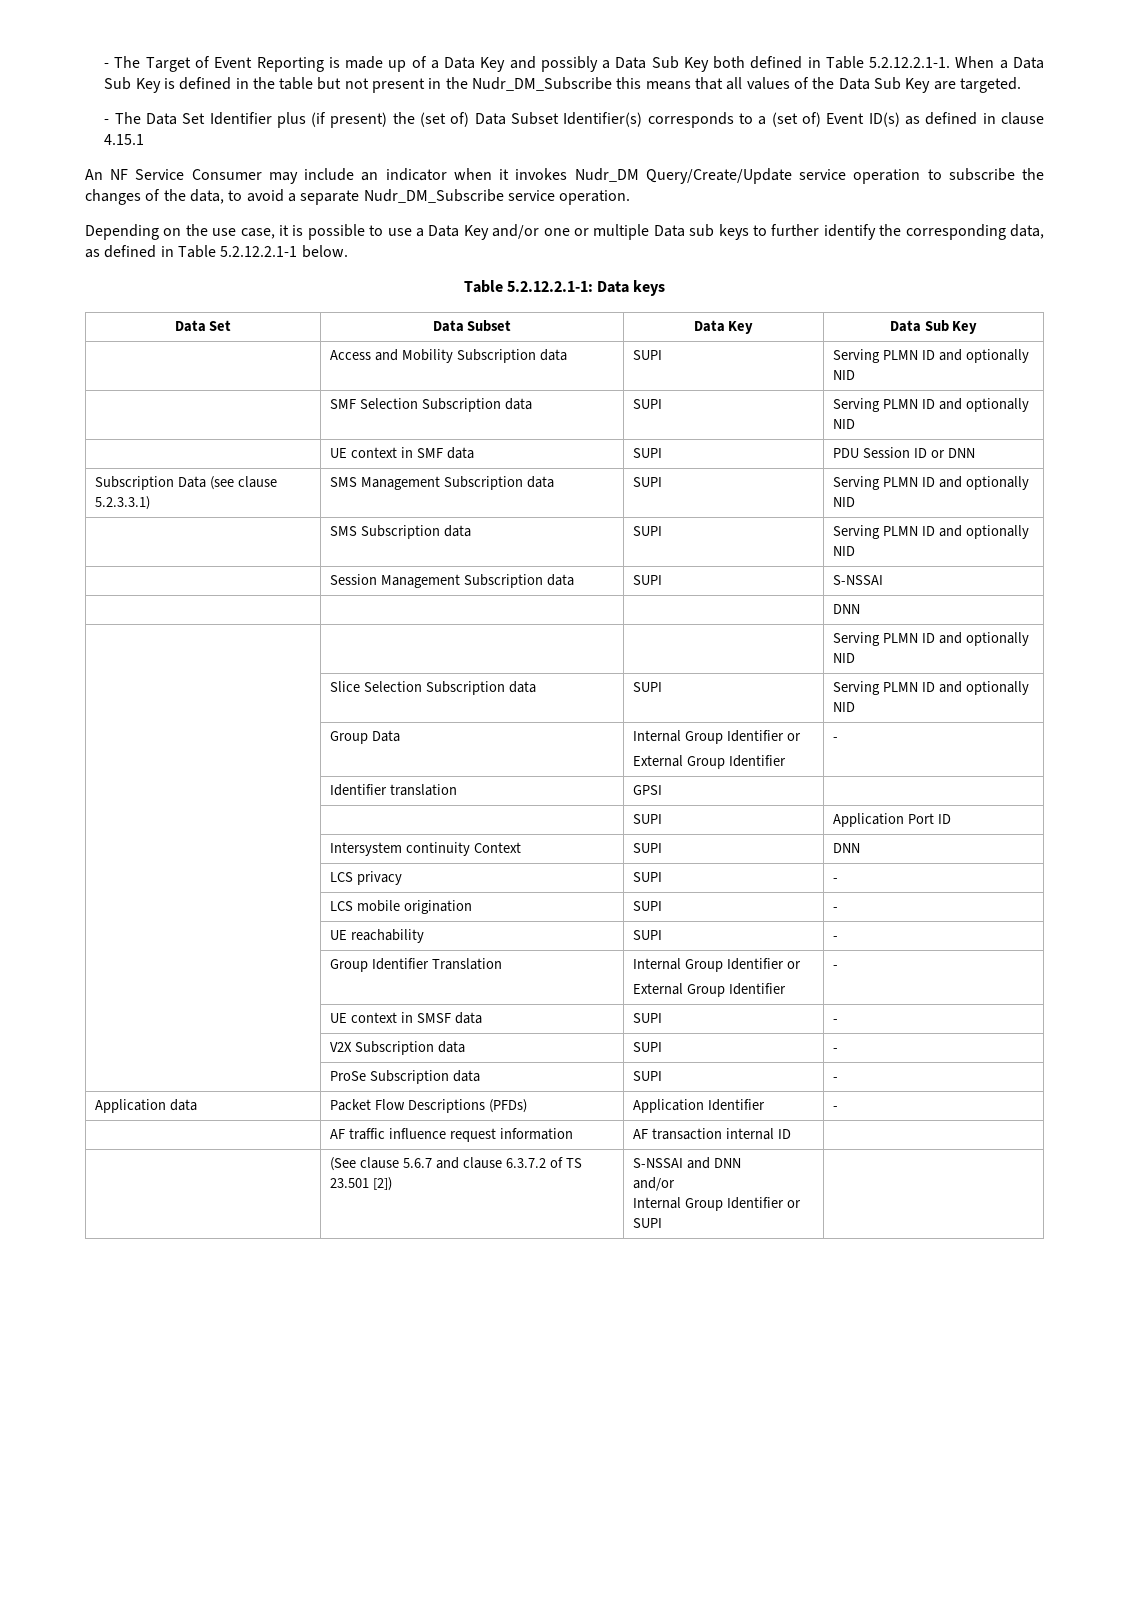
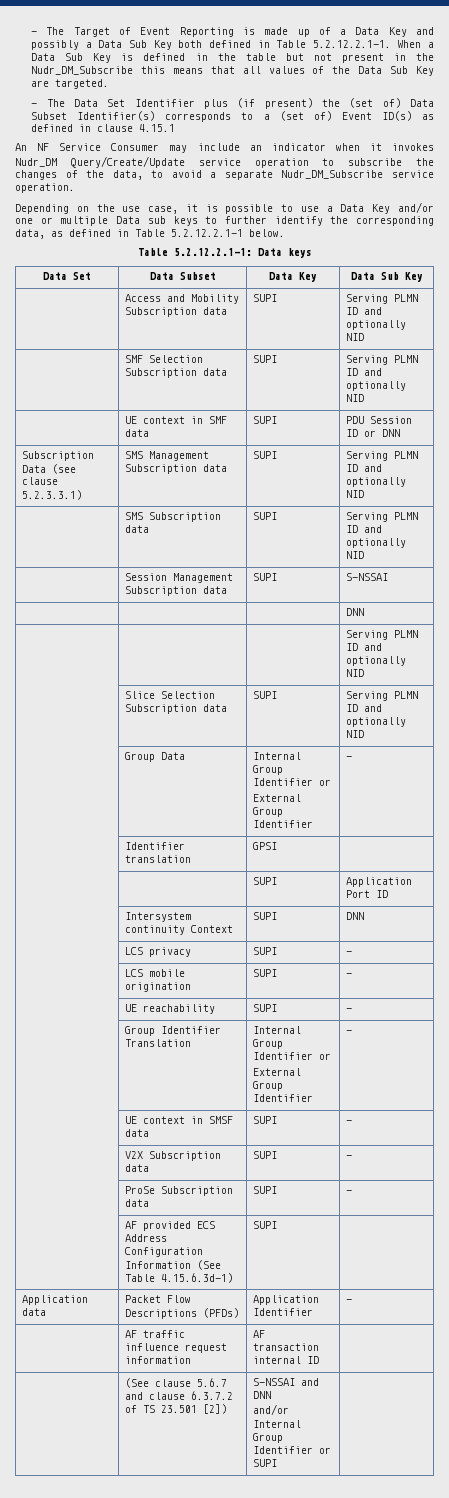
+ | AF provided ECS Address Configuration Information (See Table 4.15.6.3d-1) | SUPI |

